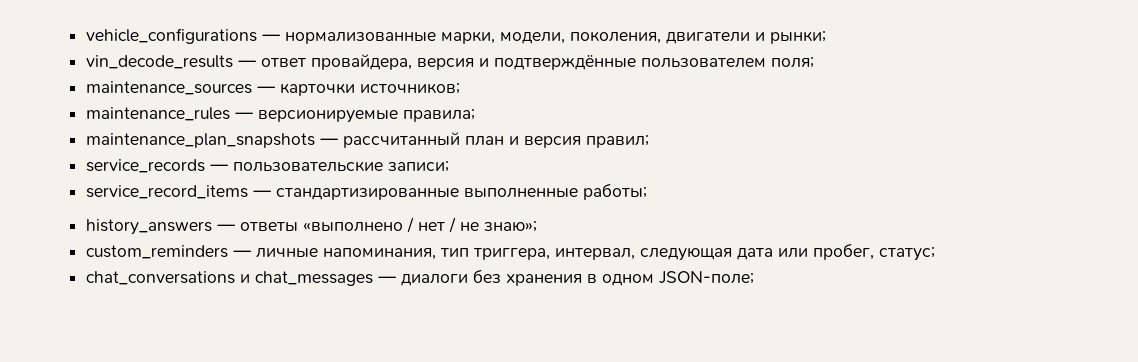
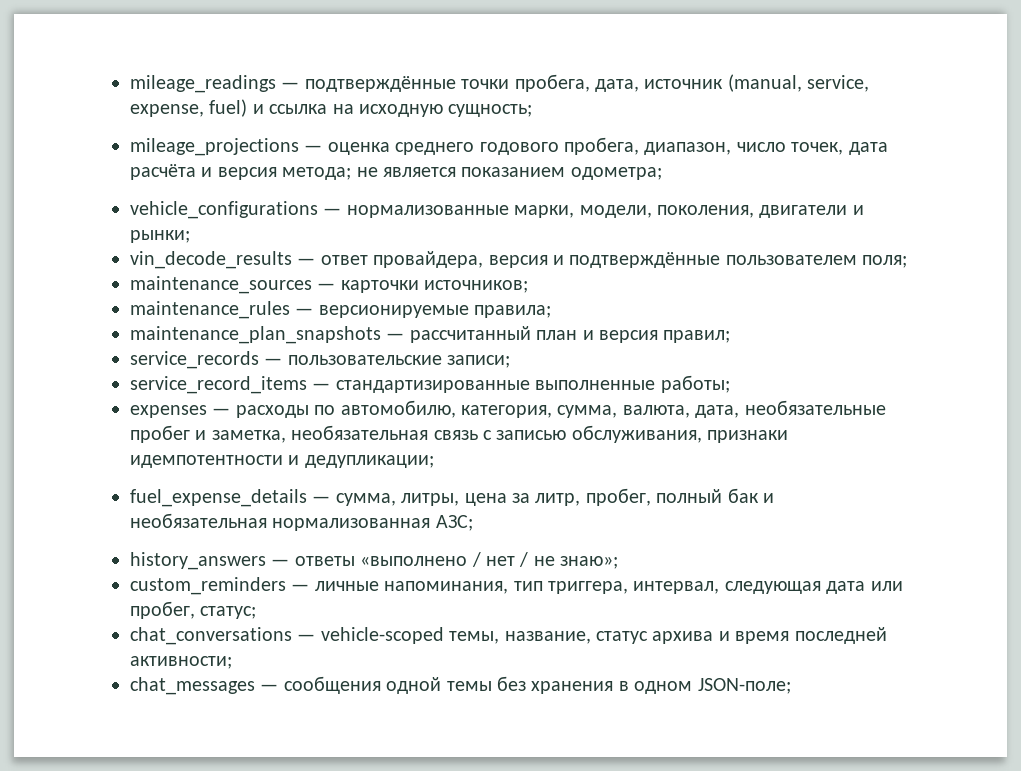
+ mileage_readings — подтверждённые точки пробега, дата, источник (manual, service, expense, fuel) и ссылка на исходную сущность;
+ mileage_projections — оценка среднего годового пробега, диапазон, число точек, дата расчёта и версия метода; не является показанием одометра;
+ expenses — расходы по автомобилю, категория, сумма, валюта, дата, необязательные пробег и заметка, необязательная связь с записью обслуживания, признаки идемпотентности и дедупликации;
+ fuel_expense_details — сумма, литры, цена за литр, пробег, полный бак и необязательная нормализованная АЗС;
- chat_conversations и chat_messages — диалоги без хранения в одном JSON-поле;
+ chat_conversations — vehicle-scoped темы, название, статус архива и время последней активности;
+ chat_messages — сообщения одной темы без хранения в одном JSON-поле;

